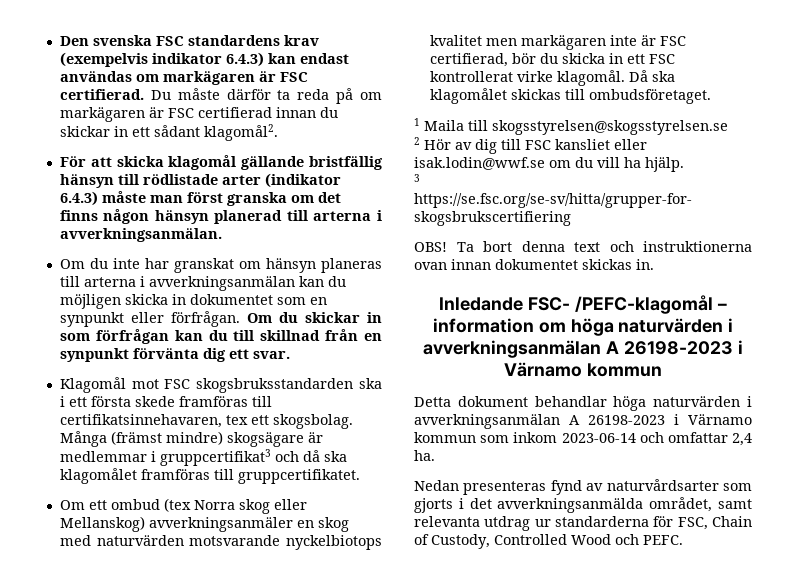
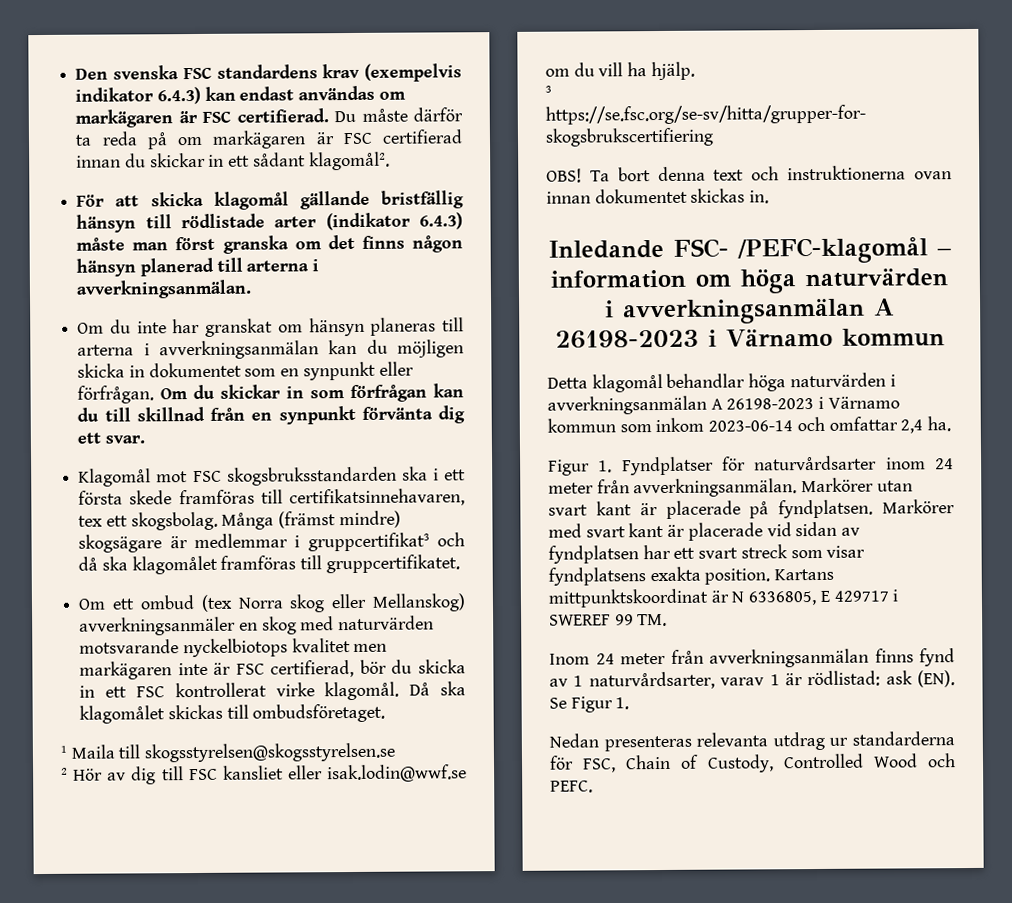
- Detta dokument behandlar höga naturvärden i avverkningsanmälan A 26198-2023 i Värnamo kommun som inkom 2023-06-14 och omfattar 2,4 ha.
+ Detta klagomål behandlar höga naturvärden i avverkningsanmälan A 26198-2023 i Värnamo kommun som inkom 2023-06-14 och omfattar 2,4 ha.
- Nedan presenteras fynd av naturvårdsarter som gjorts i det avverkningsanmälda området, samt relevanta utdrag ur standarderna för FSC, Chain of Custody, Controlled Wood och PEFC.
+ Figur 1. Fyndplatser för naturvårdsarter inom 24 meter från avverkningsanmälan. Markörer utan svart kant är placerade på fyndplatsen. Markörer med svart kant är placerade vid sidan av fyndplatsen har ett svart streck som visar fyndplatsens exakta position. Kartans mittpunktskoordinat är N 6336805, E 429717 i SWEREF 99 TM.
+ Inom 24 meter från avverkningsanmälan finns fynd av 1 naturvårdsarter, varav 1 är rödlistad: ask (EN). Se Figur 1.
+ Nedan presenteras relevanta utdrag ur standarderna för FSC, Chain of Custody, Controlled Wood och PEFC.

